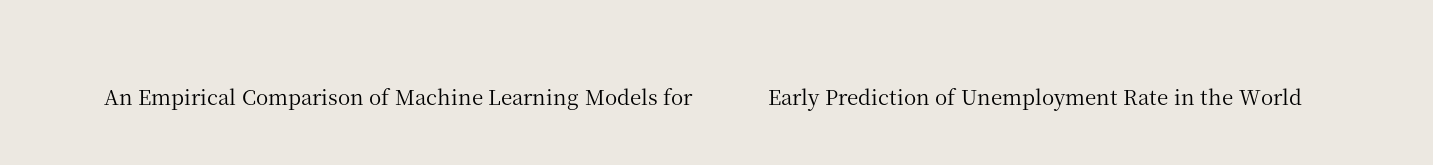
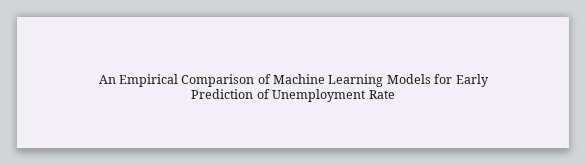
- An Empirical Comparison of Machine Learning Models for Early Prediction of Unemployment Rate in the World
+ An Empirical Comparison of Machine Learning Models for Early Prediction of Unemployment Rate

